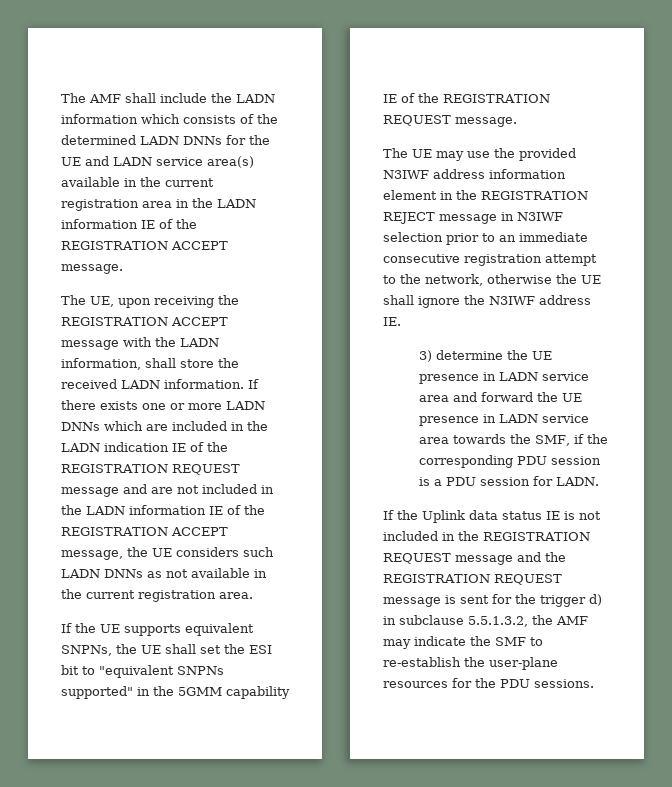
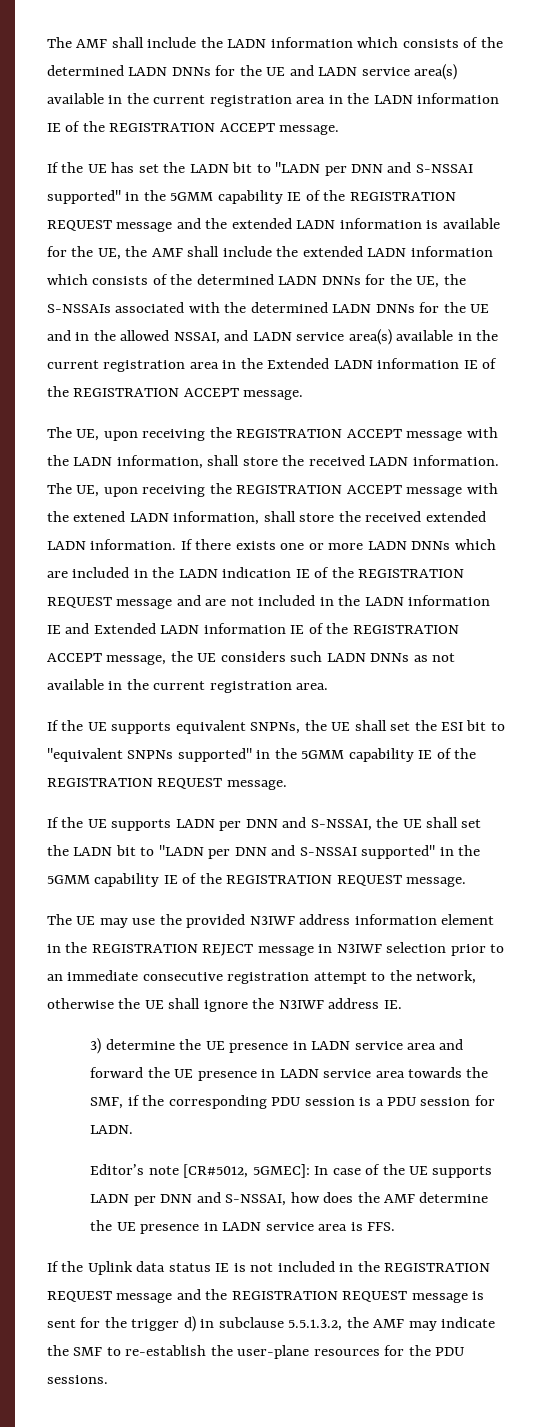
+ If the UE has set the LADN bit to "LADN per DNN and S-NSSAI supported" in the 5GMM capability IE of the REGISTRATION REQUEST message and the extended LADN information is available for the UE, the AMF shall include the extended LADN information which consists of the determined LADN DNNs for the UE, the S-NSSAIs associated with the determined LADN DNNs for the UE and in the allowed NSSAI, and LADN service area(s) available in the current registration area in the Extended LADN information IE of the REGISTRATION ACCEPT message.
+ The UE, upon receiving the REGISTRATION ACCEPT message with the extened LADN information, shall store the received extended LADN information.
- If there exists one or more LADN DNNs which are included in the LADN indication IE of the REGISTRATION REQUEST message and are not included in the LADN information IE of the REGISTRATION ACCEPT message, the UE considers such LADN DNNs as not available in the current registration area.
+ If there exists one or more LADN DNNs which are included in the LADN indication IE of the REGISTRATION REQUEST message and are not included in the LADN information IE and Extended LADN information IE of the REGISTRATION ACCEPT message, the UE considers such LADN DNNs as not available in the current registration area.
+ If the UE supports LADN per DNN and S-NSSAI, the UE shall set the LADN bit to "LADN per DNN and S-NSSAI supported" in the 5GMM capability IE of the REGISTRATION REQUEST message.
+ Editor’s note [CR#5012, 5GMEC]: In case of the UE supports LADN per DNN and S-NSSAI, how does the AMF determine the UE presence in LADN service area is FFS.

